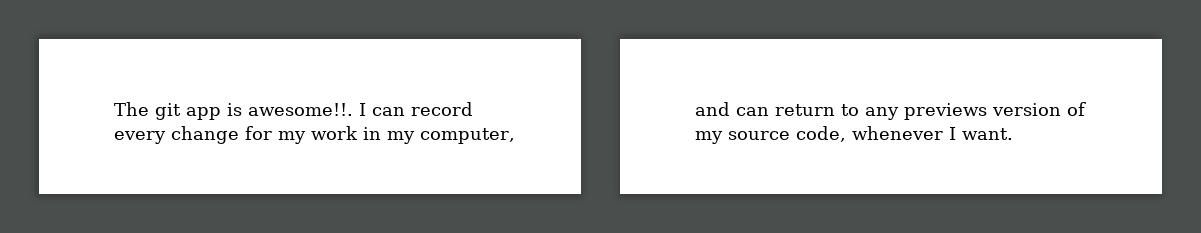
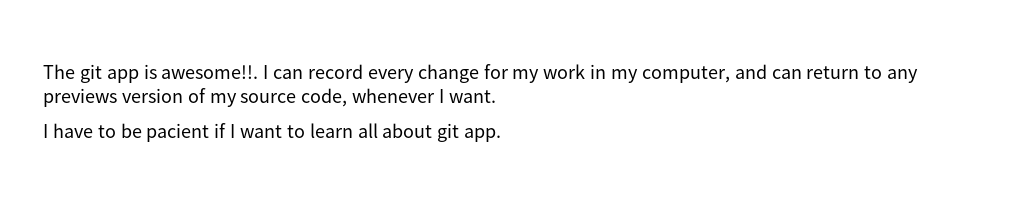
+ I have to be pacient if I want to learn all about git app.

